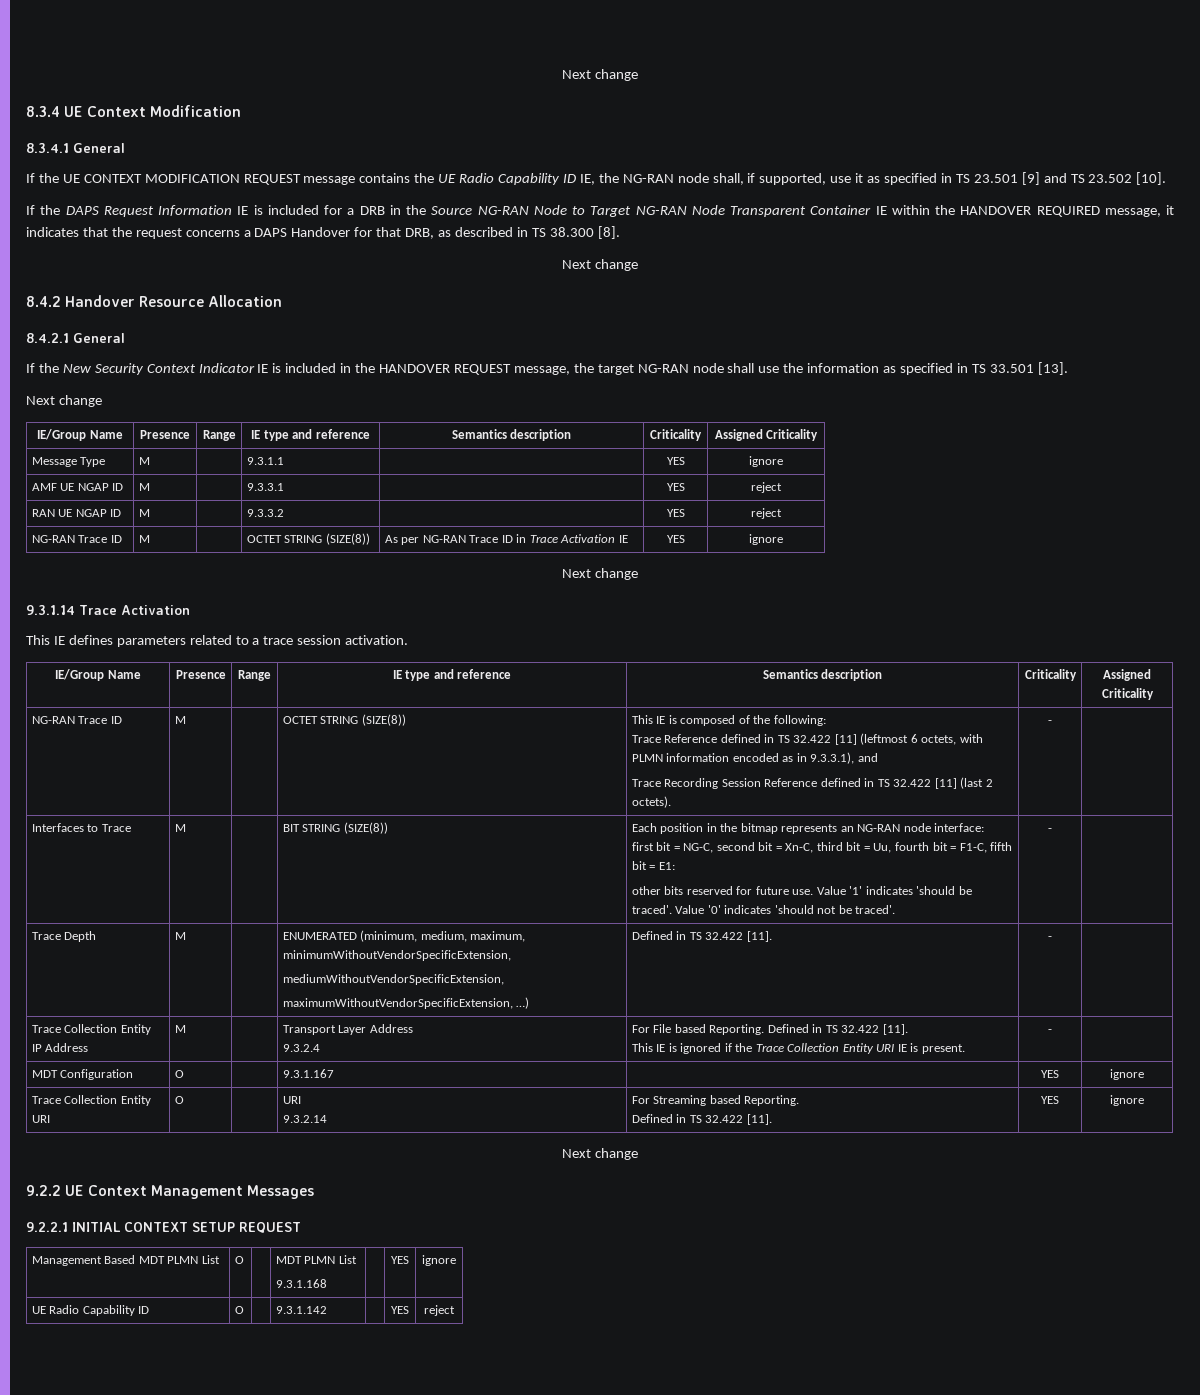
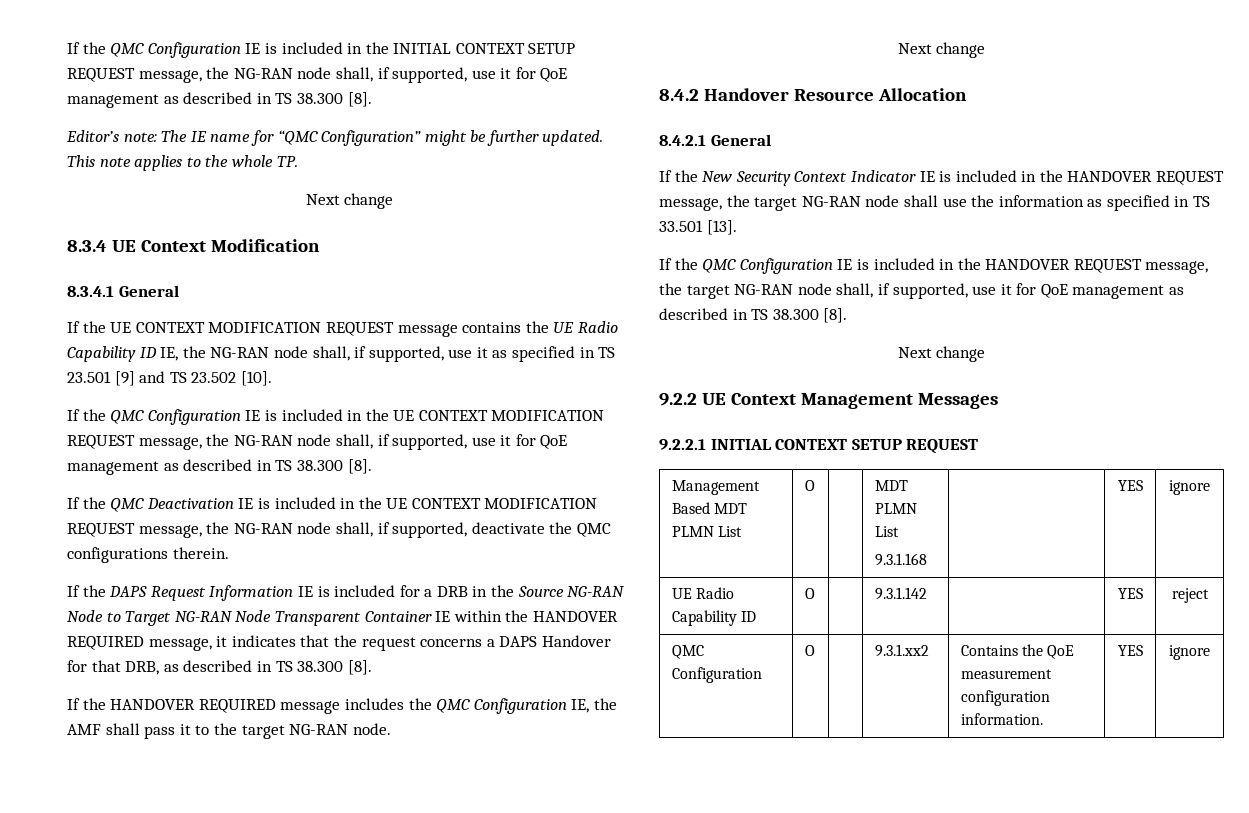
+ If the QMC Configuration IE is included in the INITIAL CONTEXT SETUP REQUEST message, the NG-RAN node shall, if supported, use it for QoE management as described in TS 38.300 [8].
+ Editor’s note: The IE name for “QMC Configuration” might be further updated. This note applies to the whole TP.
+ If the QMC Configuration IE is included in the UE CONTEXT MODIFICATION REQUEST message, the NG-RAN node shall, if supported, use it for QoE management as described in TS 38.300 [8].
+ If the QMC Deactivation IE is included in the UE CONTEXT MODIFICATION REQUEST message, the NG-RAN node shall, if supported, deactivate the QMC configurations therein.
+ If the HANDOVER REQUIRED message includes the QMC Configuration IE, the AMF shall pass it to the target NG-RAN node.
  If the New Security Context Indicator IE is included in the HANDOVER REQUEST message, the target NG-RAN node shall use the information as specified in TS 33.501 [13].
- Next change
- IE/Group Name | Presence | Range | IE type and reference | Semantics description | Criticality | Assigned Criticality
- Message Type | M | | 9.3.1.1 | | YES | ignore
- AMF UE NGAP ID | M | | 9.3.3.1 | | YES | reject
- RAN UE NGAP ID | M | | 9.3.3.2 | | YES | reject
- NG-RAN Trace ID | M | | OCTET STRING (SIZE(8)) | As per NG-RAN Trace ID in Trace Activation IE | YES | ignore
- Next change
- 9.3.1.14 Trace Activation
- This IE defines parameters related to a trace session activation.
- IE/Group Name | Presence | Range | IE type and reference | Semantics description | Criticality | Assigned Criticality
- NG-RAN Trace ID | M | | OCTET STRING (SIZE(8)) | This IE is composed of the following:
- Trace Reference defined in TS 32.422 [11] (leftmost 6 octets, with PLMN information encoded as in 9.3.3.1), and
- Trace Recording Session Reference defined in TS 32.422 [11] (last 2 octets). | - |
- Interfaces to Trace | M | | BIT STRING (SIZE(8)) | Each position in the bitmap represents an NG-RAN node interface:
- first bit = NG-C, second bit = Xn-C, third bit = Uu, fourth bit = F1-C, fifth bit = E1:
- other bits reserved for future use. Value '1' indicates 'should be traced'. Value '0' indicates 'should not be traced'. | - |
- Trace Depth | M | | ENUMERATED (minimum, medium, maximum, minimumWithoutVendorSpecificExtension,
- mediumWithoutVendorSpecificExtension,
- maximumWithoutVendorSpecificExtension, …) | Defined in TS 32.422 [11]. | - |
- Trace Collection Entity IP Address | M | | Transport Layer Address
- 9.3.2.4 | For File based Reporting. Defined in TS 32.422 [11].
- This IE is ignored if the Trace Collection Entity URI IE is present. | - |
- MDT Configuration | O | | 9.3.1.167 | | YES | ignore
- Trace Collection Entity URI | O | | URI
- 9.3.2.14 | For Streaming based Reporting.
- Defined in TS 32.422 [11]. | YES | ignore
+ If the QMC Configuration IE is included in the HANDOVER REQUEST message, the target NG-RAN node shall, if supported, use it for QoE management as described in TS 38.300 [8].
+ QMC Configuration | O | | 9.3.1.xx2 | Contains the QoE measurement configuration information. | YES | ignore

